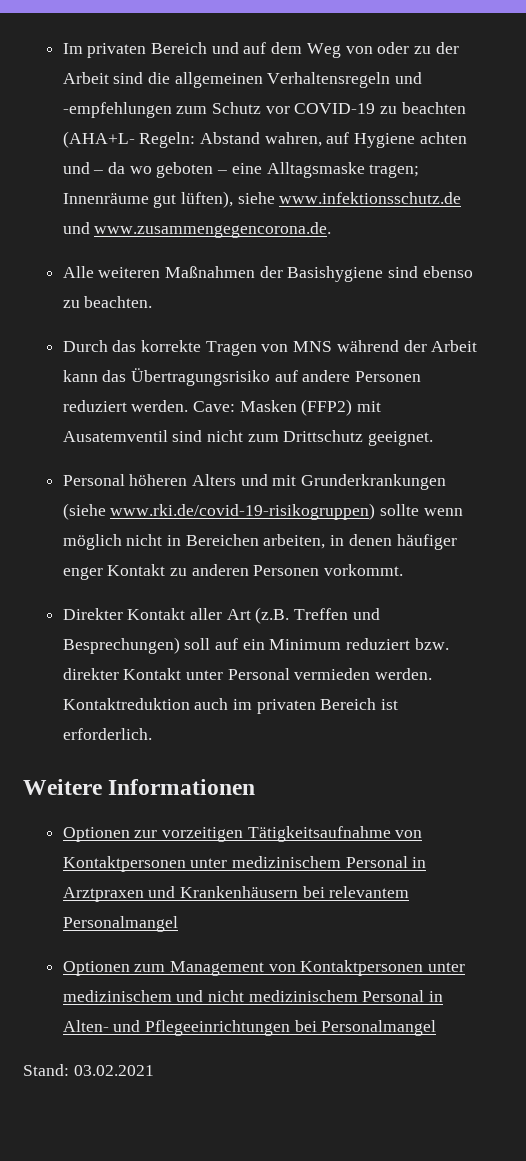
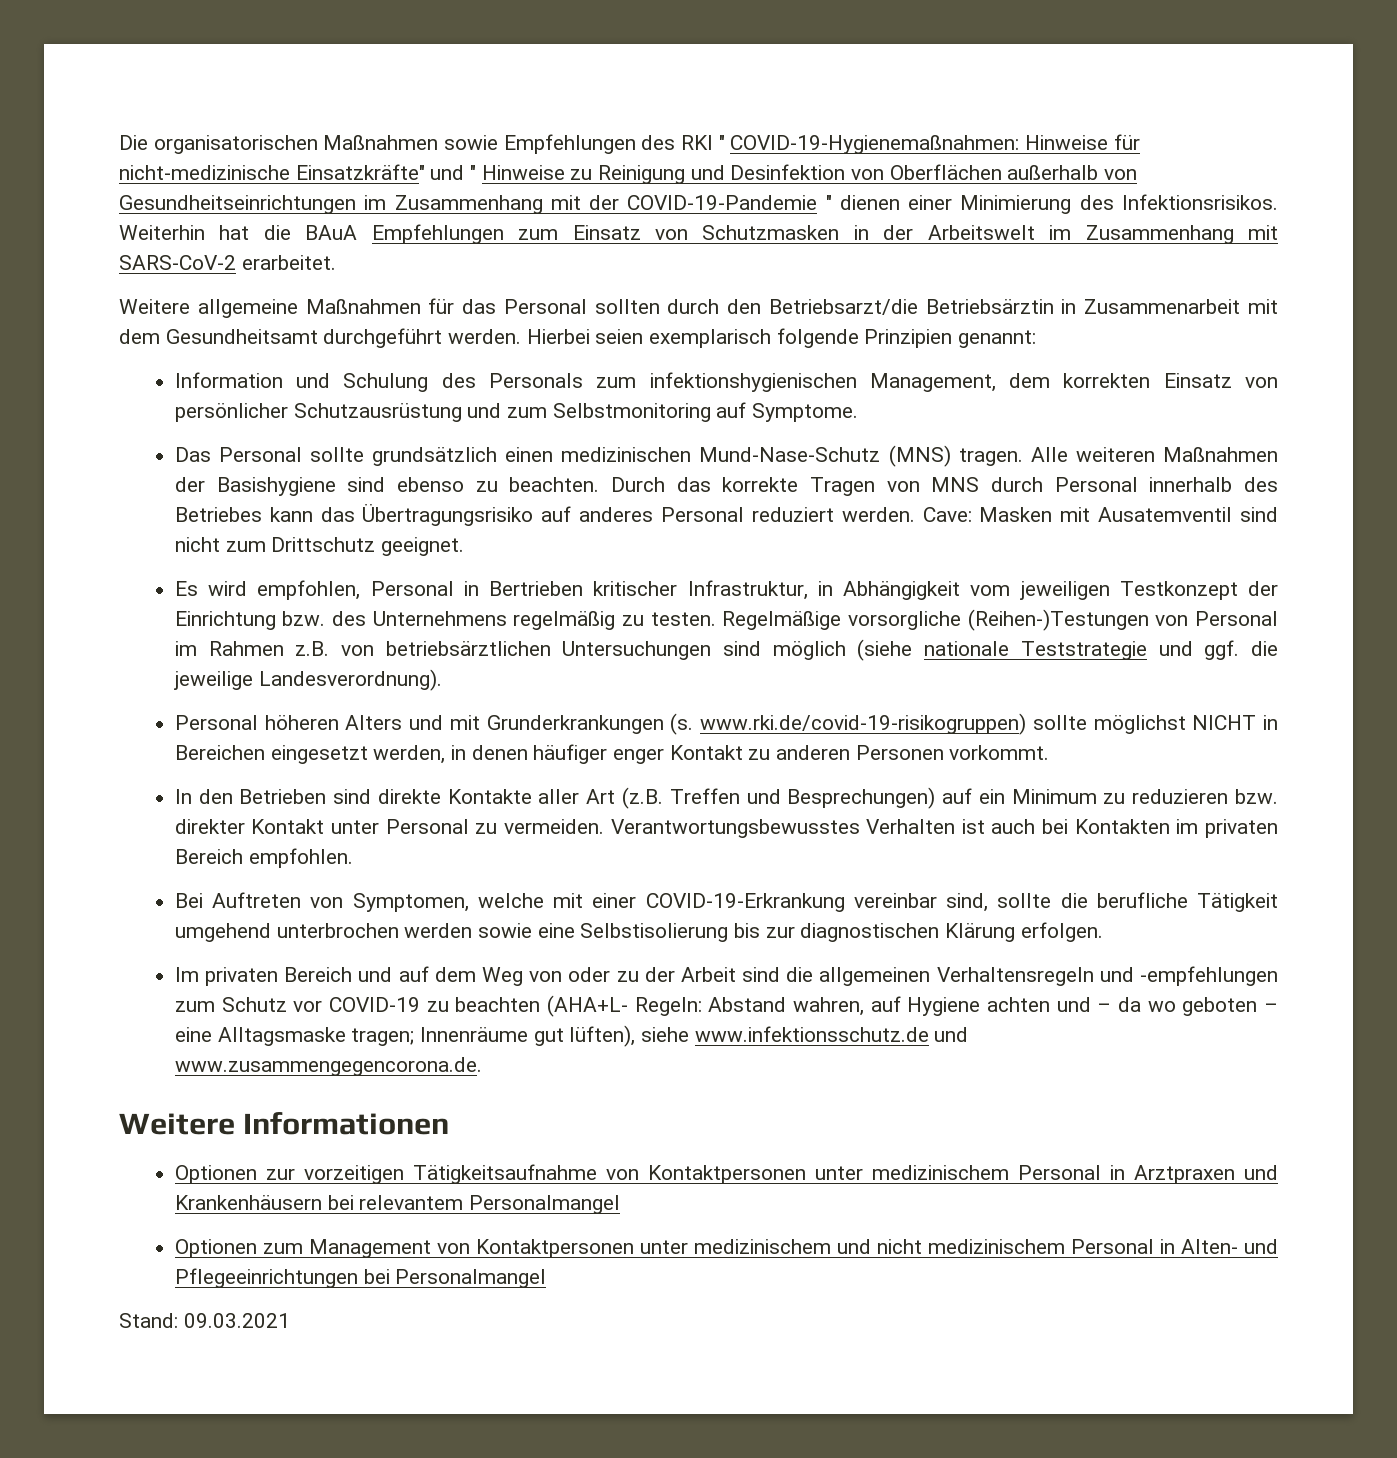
+ Die organisatorischen Maßnahmen sowie Empfehlungen des RKI " COVID-19-Hygienemaßnahmen: Hinweise für nicht-medizinische Einsatzkräfte" und " Hinweise zu Reinigung und Desinfektion von Oberflächen außerhalb von Gesundheitseinrichtungen im Zusammenhang mit der COVID-19-Pandemie " dienen einer Minimierung des Infektionsrisikos. Weiterhin hat die BAuA Empfehlungen zum Einsatz von Schutzmasken in der Arbeitswelt im Zusammenhang mit SARS-CoV-2 erarbeitet.
+ Weitere allgemeine Maßnahmen für das Personal sollten durch den Betriebsarzt/die Betriebsärztin in Zusammenarbeit mit dem Gesundheitsamt durchgeführt werden. Hierbei seien exemplarisch folgende Prinzipien genannt:
+ Information und Schulung des Personals zum infektionshygienischen Management, dem korrekten Einsatz von persönlicher Schutzausrüstung und zum Selbstmonitoring auf Symptome.
+ Das Personal sollte grundsätzlich einen medizinischen Mund-Nase-Schutz (MNS) tragen. Alle weiteren Maßnahmen der Basishygiene sind ebenso zu beachten. Durch das korrekte Tragen von MNS durch Personal innerhalb des Betriebes kann das Übertragungsrisiko auf anderes Personal reduziert werden. Cave: Masken mit Ausatemventil sind nicht zum Drittschutz geeignet.
+ Es wird empfohlen, Personal in Bertrieben kritischer Infrastruktur, in Abhängigkeit vom jeweiligen Testkonzept der Einrichtung bzw. des Unternehmens regelmäßig zu testen. Regelmäßige vorsorgliche (Reihen-)Testungen von Personal im Rahmen z.B. von betriebsärztlichen Untersuchungen sind möglich (siehe nationale Teststrategie und ggf. die jeweilige Landesverordnung).
+ Personal höheren Alters und mit Grunderkrankungen (s. www.rki.de/covid-19-risikogruppen) sollte möglichst NICHT in Bereichen eingesetzt werden, in denen häufiger enger Kontakt zu anderen Personen vorkommt.
+ In den Betrieben sind direkte Kontakte aller Art (z.B. Treffen und Besprechungen) auf ein Minimum zu reduzieren bzw. direkter Kontakt unter Personal zu vermeiden. Verantwortungsbewusstes Verhalten ist auch bei Kontakten im privaten Bereich empfohlen.
+ Bei Auftreten von Symptomen, welche mit einer COVID-19-Erkrankung vereinbar sind, sollte die berufliche Tätigkeit umgehend unterbrochen werden sowie eine Selbstisolierung bis zur diagnostischen Klärung erfolgen.
- Alle weiteren Maßnahmen der Basishygiene sind ebenso zu beachten.
- Durch das korrekte Tragen von MNS während der Arbeit kann das Übertragungsrisiko auf andere Personen reduziert werden. Cave: Masken (FFP2) mit Ausatemventil sind nicht zum Drittschutz geeignet.
- Personal höheren Alters und mit Grunderkrankungen (siehe www.rki.de/covid-19-risikogruppen) sollte wenn möglich nicht in Bereichen arbeiten, in denen häufiger enger Kontakt zu anderen Personen vorkommt.
- Direkter Kontakt aller Art (z.B. Treffen und Besprechungen) soll auf ein Minimum reduziert bzw. direkter Kontakt unter Personal vermieden werden. Kontaktreduktion auch im privaten Bereich ist erforderlich.
- Stand: 03.02.2021
+ Stand: 09.03.2021

